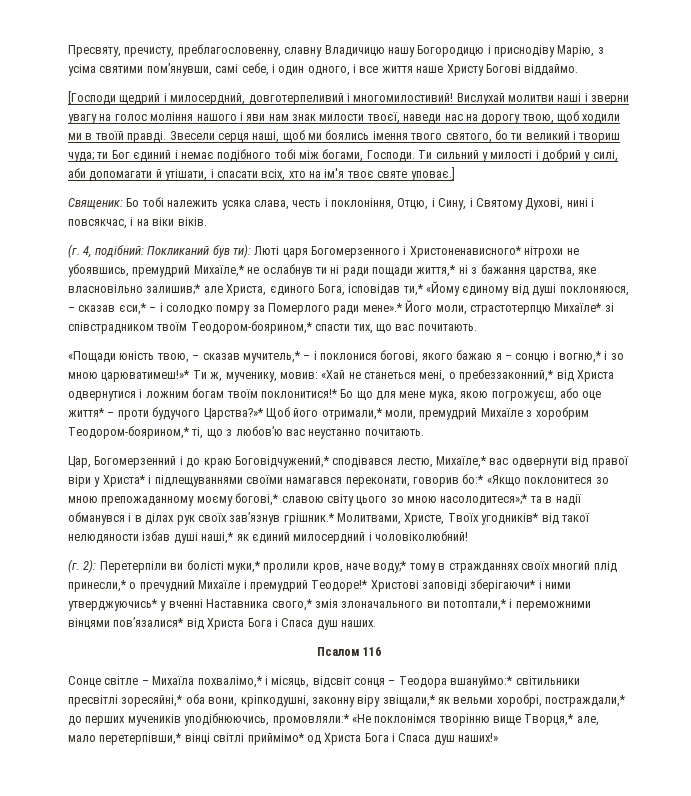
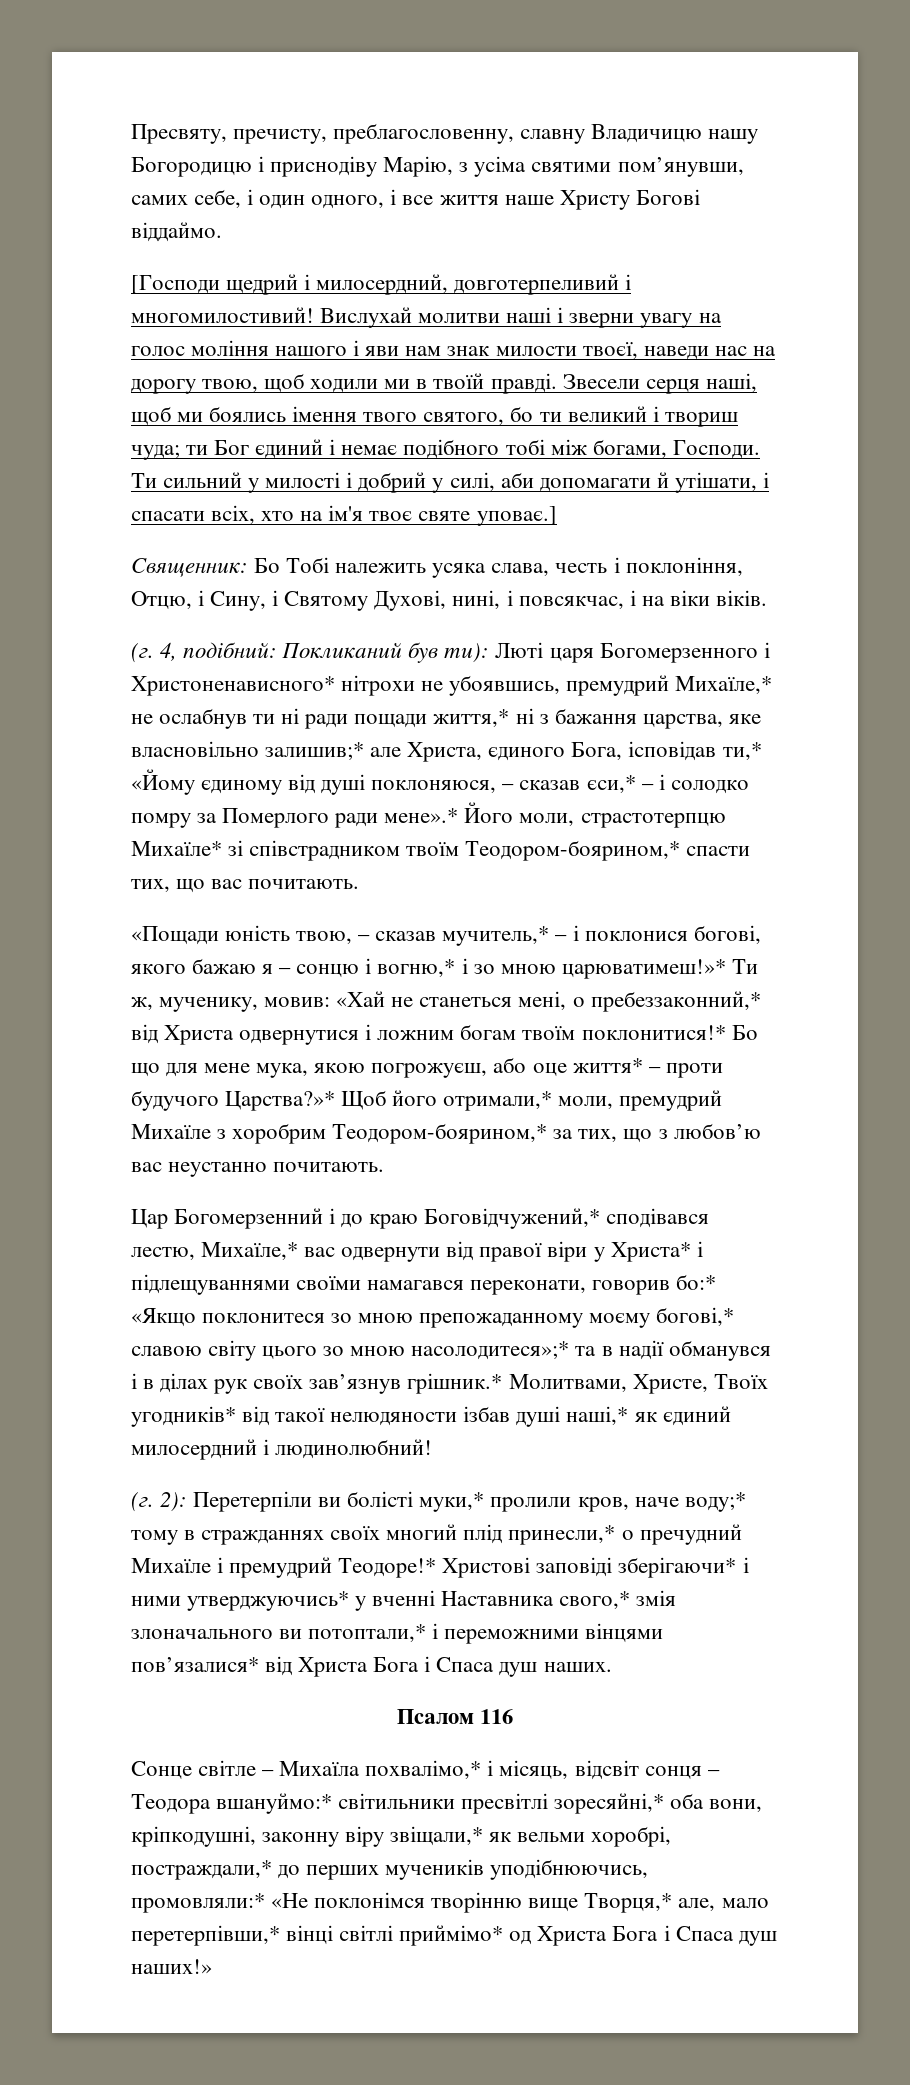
- Пресвяту, пречисту, преблагословенну, славну Владичицю нашу Богородицю і приснодіву Марію, з усіма святими пом’янувши, самі себе, і один одного, і все життя наше Христу Богові віддаймо.
+ Пресвяту, пречисту, преблагословенну, славну Владичицю нашу Богородицю і приснодіву Марію, з усіма святими пом’янувши, самих себе, і один одного, і все життя наше Христу Богові віддаймо.
- Священик: Бо тобі належить усяка слава, честь і поклоніння, Отцю, і Сину, і Святому Духові, нині і повсякчас, і на віки віків.
+ Священник: Бо Тобі належить усяка слава, честь і поклоніння, Отцю, і Сину, і Святому Духові, нині, і повсякчас, і на віки віків.
- «Хай не станеться мені, о пребеззаконний,* від Христа одвернутися і ложним богам твоїм поклонитися!* Бо що для мене мука, якою погрожуєш, або оце життя* – проти будучого Царства?»* Щоб його отримали,* моли, премудрий Михаїле з хоробрим Теодором-боярином,* ті, що з любов’ю вас неустанно почитають.
+ «Хай не станеться мені, о пребеззаконний,* від Христа одвернутися і ложним богам твоїм поклонитися!* Бо що для мене мука, якою погрожуєш, або оце життя* – проти будучого Царства?»* Щоб його отримали,* моли, премудрий Михаїле з хоробрим Теодором-боярином,* за тих, що з любов’ю вас неустанно почитають.
- Цар, Богомерзенний і до краю Боговідчужений,* сподівався лестю, Михаїле,* вас одвернути від правої віри у Христа* і підлещуваннями своїми намагався переконати, говорив бо:* «Якщо поклонитеся зо мною препожаданному моєму богові,* славою світу цього зо мною насолодитеся»;* та в надії обманувся і в ділах рук своїх зав’язнув грішник.* Молитвами, Христе, Твоїх угодників* від такої нелюдяности ізбав душі наші,* як єдиний милосердний і чоловіколюбний!
+ Цар Богомерзенний і до краю Боговідчужений,* сподівався лестю, Михаїле,* вас одвернути від правої віри у Христа* і підлещуваннями своїми намагався переконати, говорив бо:* «Якщо поклонитеся зо мною препожаданному моєму богові,* славою світу цього зо мною насолодитеся»;* та в надії обманувся і в ділах рук своїх зав’язнув грішник.* Молитвами, Христе, Твоїх угодників* від такої нелюдяности ізбав душі наші,* як єдиний милосердний і людинолюбний!

